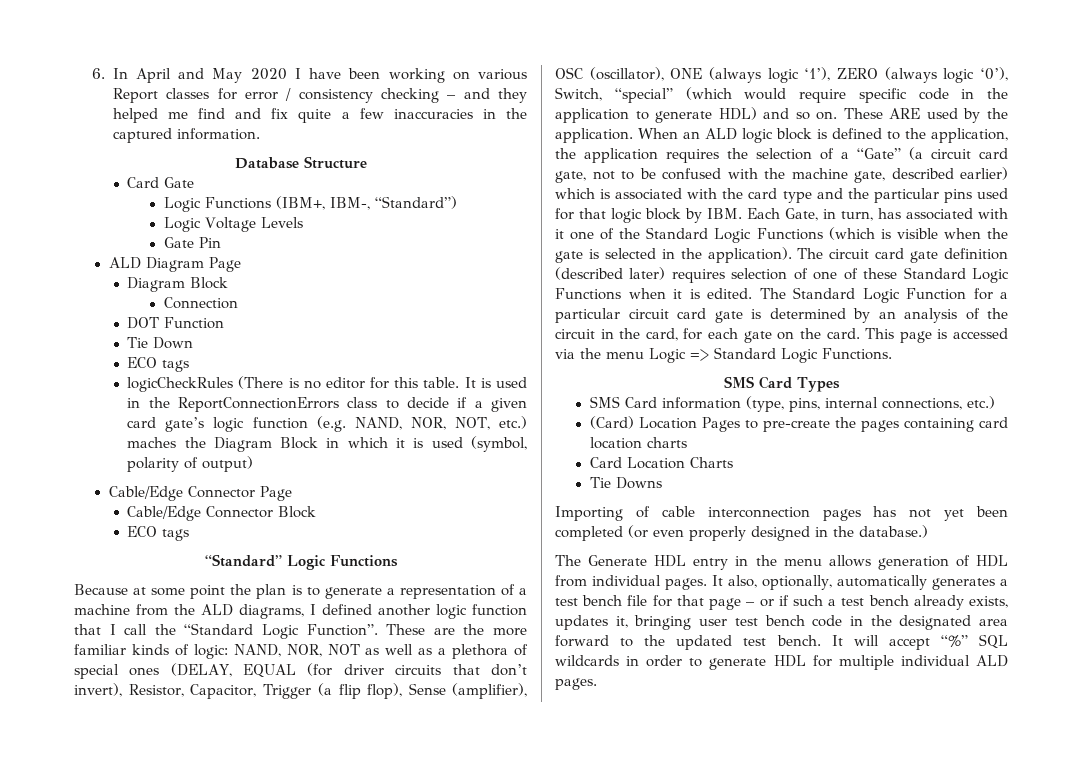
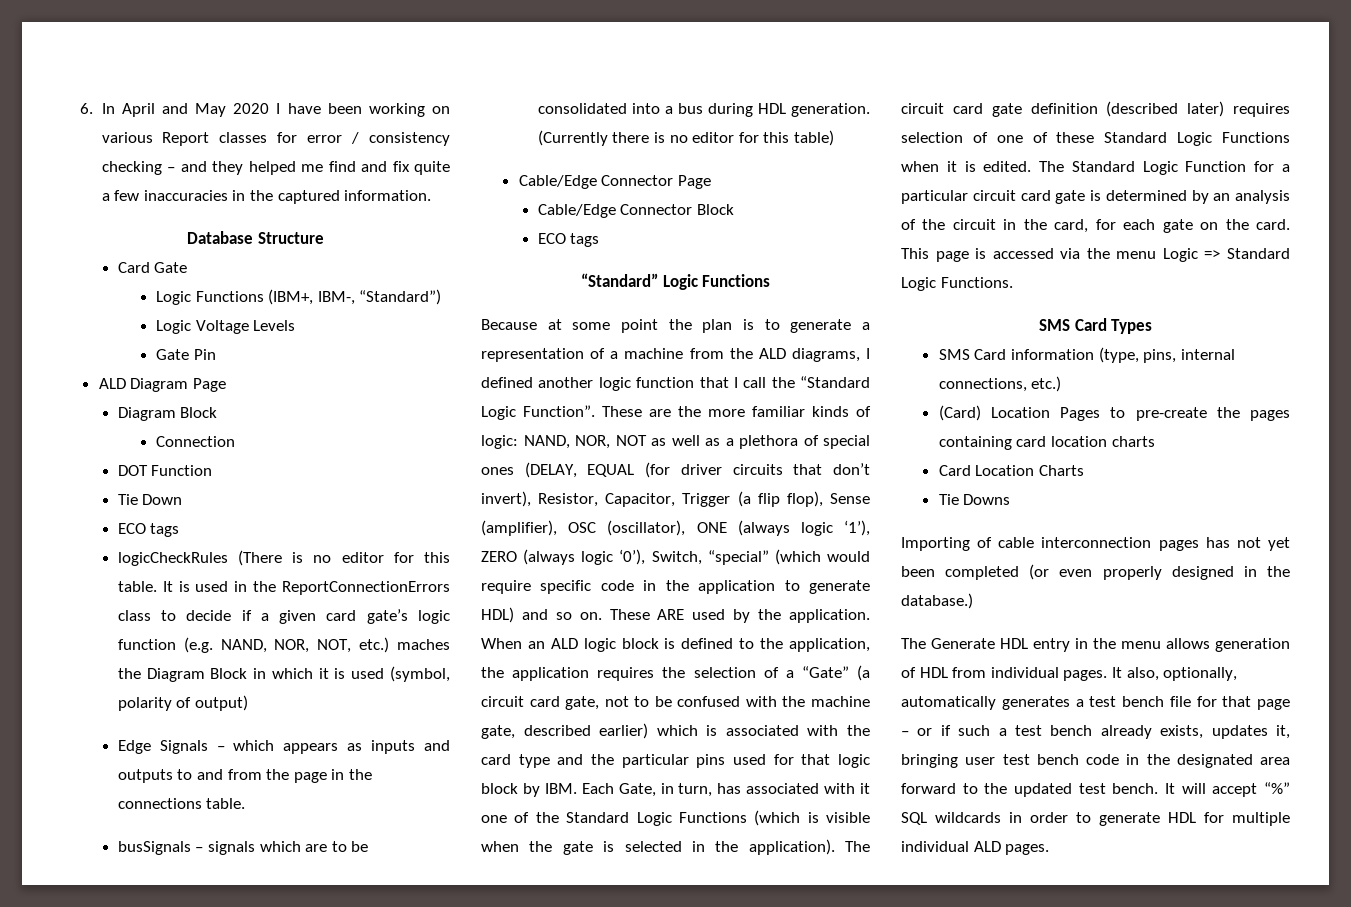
+ Edge Signals – which appears as inputs and outputs to and from the page in the connections table.
+ busSignals – signals which are to be consolidated into a bus during HDL generation. (Currently there is no editor for this table)

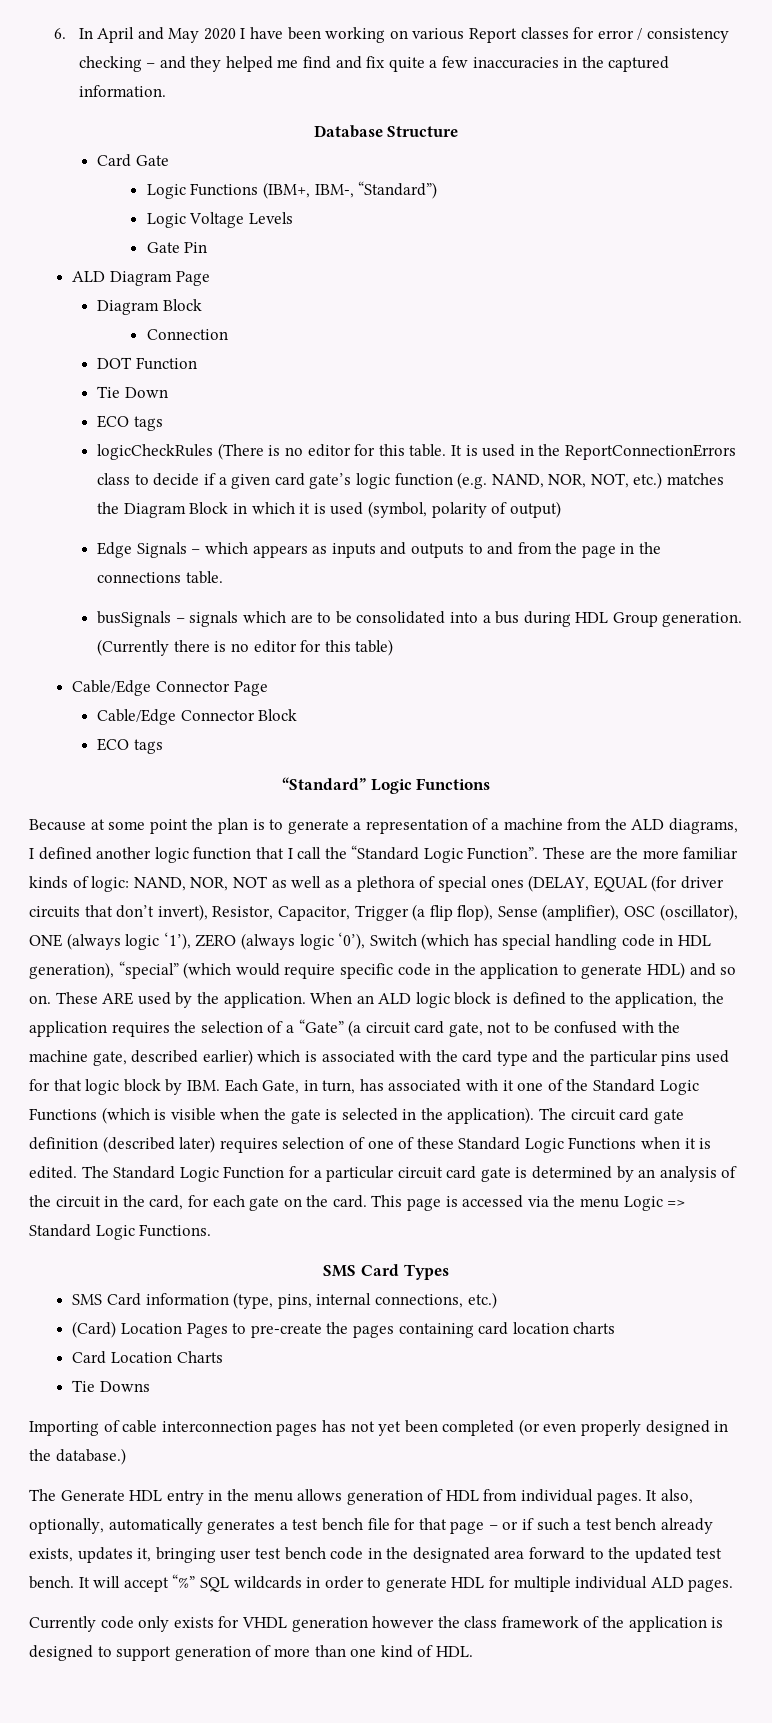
- It is used in the ReportConnectionErrors class to decide if a given card gate’s logic function (e.g. NAND, NOR, NOT, etc.) maches the Diagram Block in which it is used (symbol, polarity of output)
+ It is used in the ReportConnectionErrors class to decide if a given card gate’s logic function (e.g. NAND, NOR, NOT, etc.) matches the Diagram Block in which it is used (symbol, polarity of output)
- busSignals – signals which are to be consolidated into a bus during HDL generation.
+ busSignals – signals which are to be consolidated into a bus during HDL Group generation.
- These are the more familiar kinds of logic: NAND, NOR, NOT as well as a plethora of special ones (DELAY, EQUAL (for driver circuits that don’t invert), Resistor, Capacitor, Trigger (a flip flop), Sense (amplifier), OSC (oscillator), ONE (always logic ‘1’), ZERO (always logic ‘0’), Switch, “special” (which would require specific code in the application to generate HDL) and so on.
+ These are the more familiar kinds of logic: NAND, NOR, NOT as well as a plethora of special ones (DELAY, EQUAL (for driver circuits that don’t invert), Resistor, Capacitor, Trigger (a flip flop), Sense (amplifier), OSC (oscillator), ONE (always logic ‘1’), ZERO (always logic ‘0’), Switch (which has special handling code in HDL generation), “special” (which would require specific code in the application to generate HDL) and so on.
+ Currently code only exists for VHDL generation however the class framework of the application is designed to support generation of more than one kind of HDL.

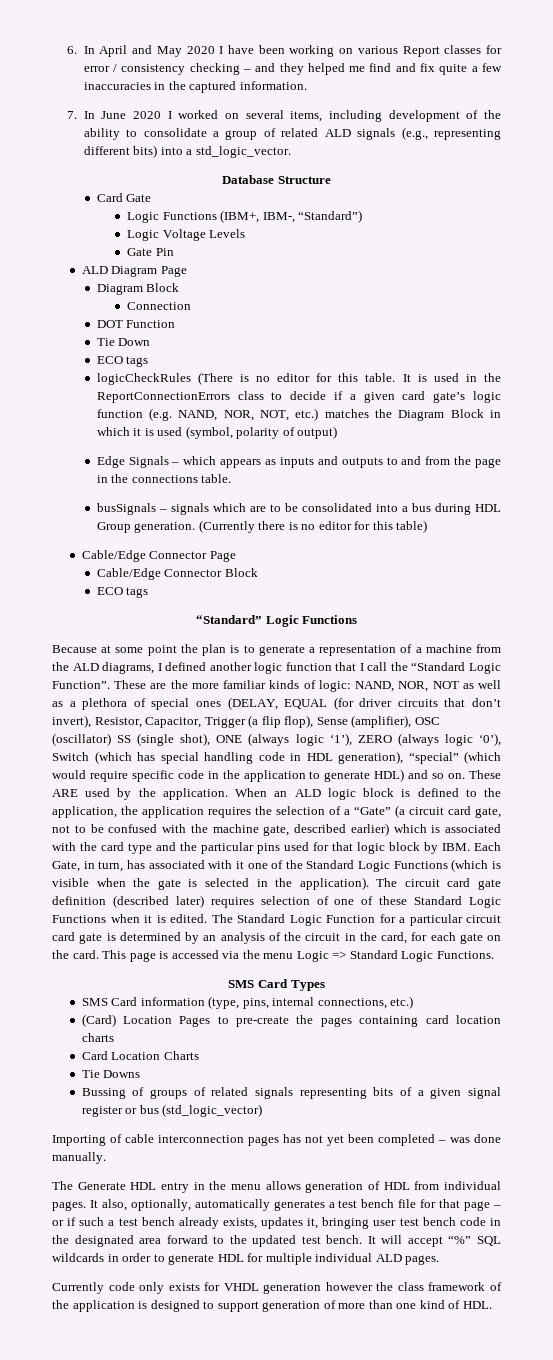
+ 7. In June 2020 I worked on several items, including development of the ability to consolidate a group of related ALD signals (e.g., representing different bits) into a std_logic_vector.
- NAND, NOR, NOT as well as a plethora of special ones (DELAY, EQUAL (for driver circuits that don’t invert), Resistor, Capacitor, Trigger (a flip flop), Sense (amplifier), OSC (oscillator), ONE (always logic ‘1’), ZERO (always logic ‘0’), Switch (which has special handling code in HDL generation), “special” (which would require specific code in the application to generate HDL) and so on.
+ NAND, NOR, NOT as well as a plethora of special ones (DELAY, EQUAL (for driver circuits that don’t invert), Resistor, Capacitor, Trigger (a flip flop), Sense (amplifier), OSC (oscillator) SS (single shot), ONE (always logic ‘1’), ZERO (always logic ‘0’), Switch (which has special handling code in HDL generation), “special” (which would require specific code in the application to generate HDL) and so on.
+ Bussing of groups of related signals representing bits of a given signal register or bus (std_logic_vector)
- Importing of cable interconnection pages has not yet been completed (or even properly designed in the database.)
+ Importing of cable interconnection pages has not yet been completed – was done manually.

